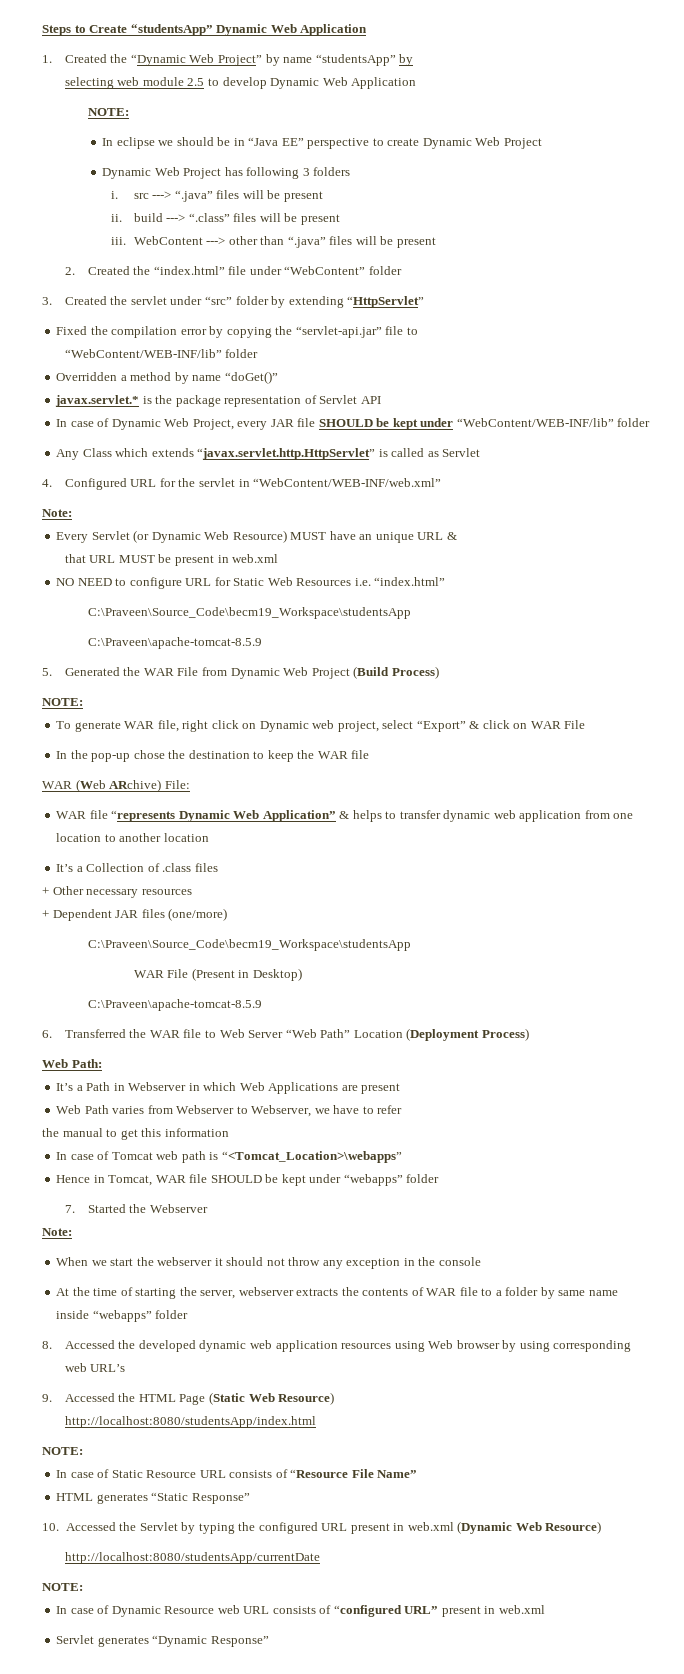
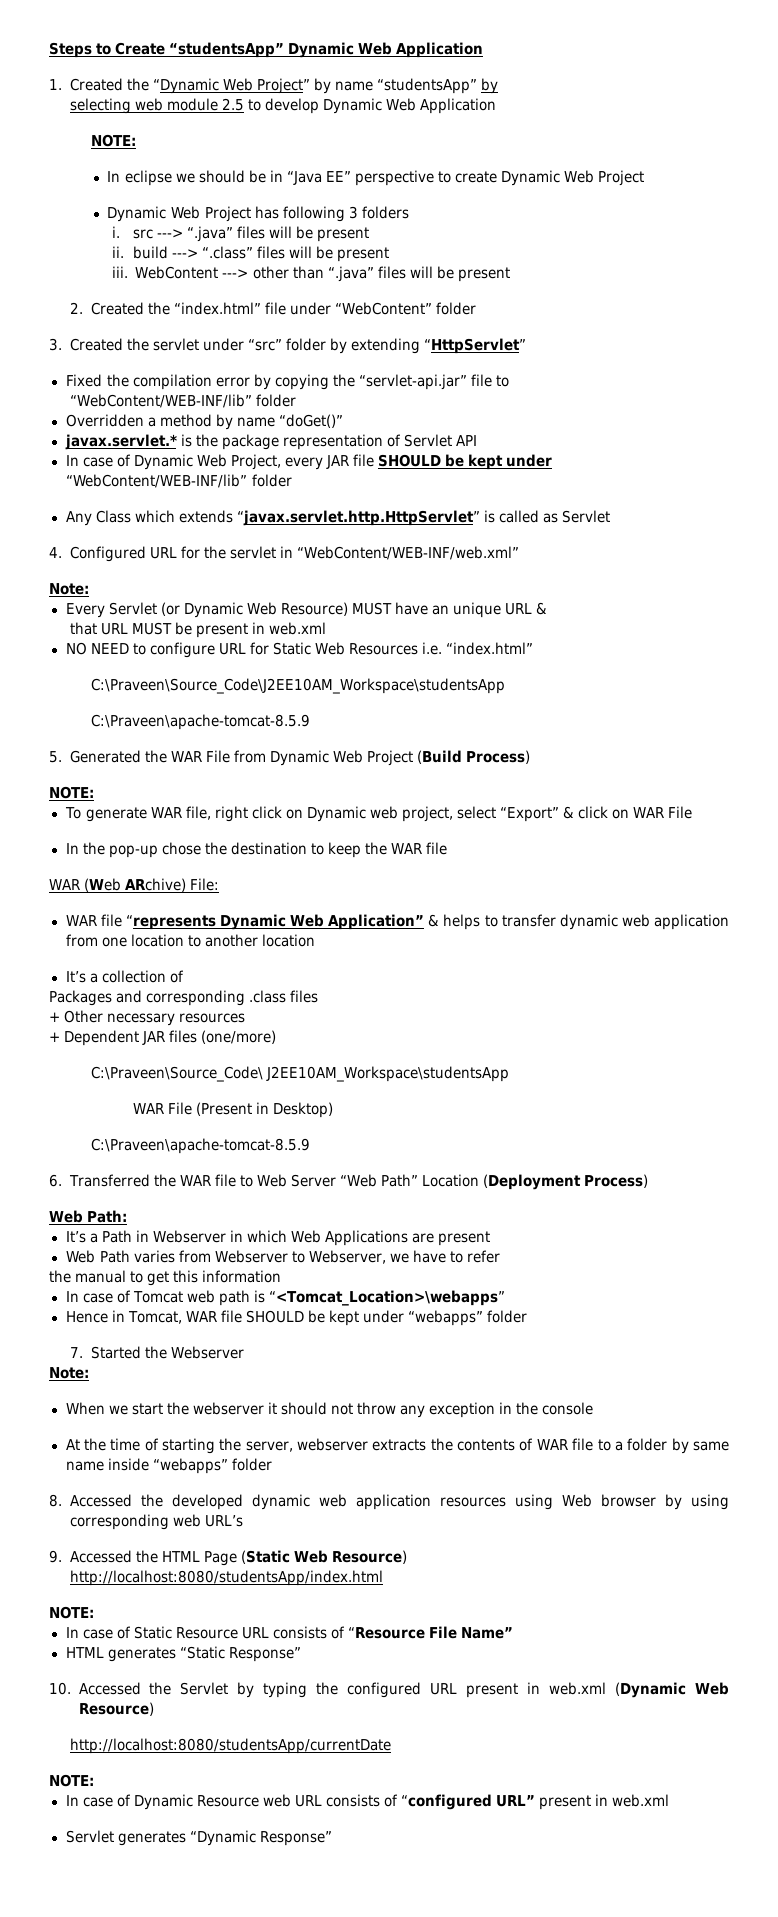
  NO NEED to configure URL for Static Web Resources i.e. “index.html”
- C:\Praveen\Source_Code\becm19_Workspace\studentsApp
+ C:\Praveen\Source_Code\J2EE10AM_Workspace\studentsApp
- It’s a Collection of .class files
+ It’s a collection of
+ Packages and corresponding .class files
  + Dependent JAR files (one/more)
- C:\Praveen\Source_Code\becm19_Workspace\studentsApp
+ C:\Praveen\Source_Code\ J2EE10AM_Workspace\studentsApp

